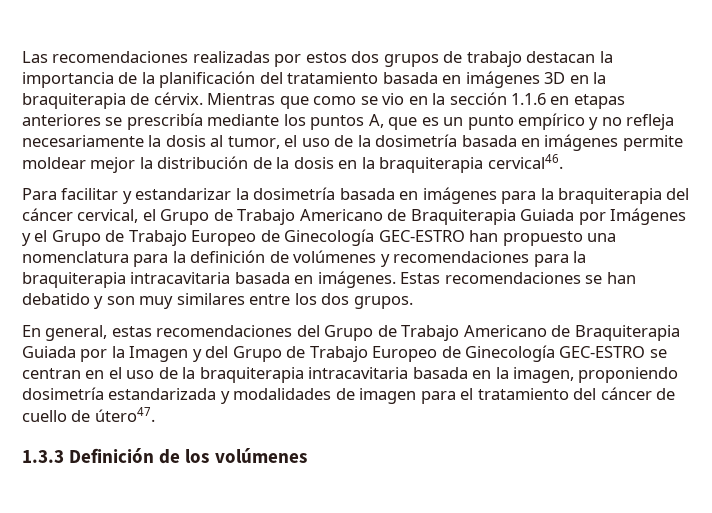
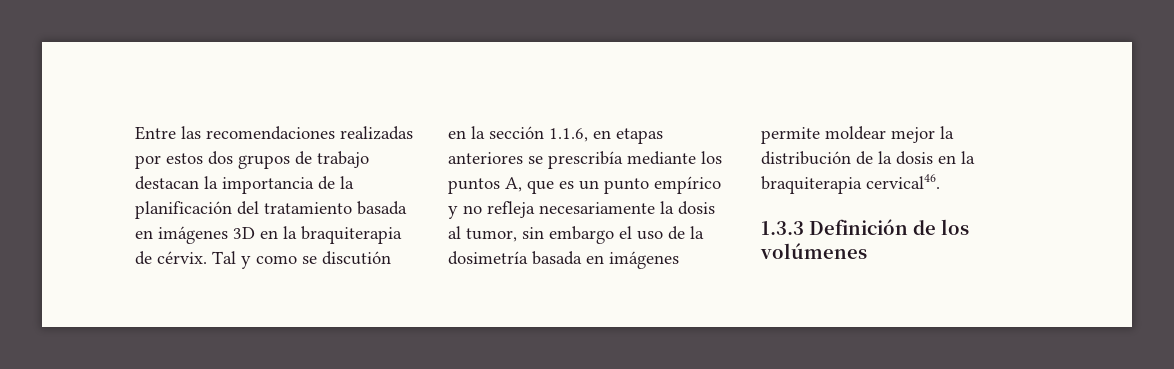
- Las recomendaciones realizadas por estos dos grupos de trabajo destacan la importancia de la planificación del tratamiento basada en imágenes 3D en la braquiterapia de cérvix.
+ Entre las recomendaciones realizadas por estos dos grupos de trabajo destacan la importancia de la planificación del tratamiento basada en imágenes 3D en la braquiterapia de cérvix.
- Mientras que como se vio en la sección 1.1.6 en etapas anteriores se prescribía mediante los puntos A, que es un punto empírico y no refleja necesariamente la dosis al tumor, el uso de la dosimetría basada en imágenes permite moldear mejor la distribución de la dosis en la braquiterapia cervical46.
+ Tal y como se discutión en la sección 1.1.6, en etapas anteriores se prescribía mediante los puntos A, que es un punto empírico y no refleja necesariamente la dosis al tumor, sin embargo el uso de la dosimetría basada en imágenes permite moldear mejor la distribución de la dosis en la braquiterapia cervical46.
- Para facilitar y estandarizar la dosimetría basada en imágenes para la braquiterapia del cáncer cervical, el Grupo de Trabajo Americano de Braquiterapia Guiada por Imágenes y el Grupo de Trabajo Europeo de Ginecología GEC-ESTRO han propuesto una nomenclatura para la definición de volúmenes y recomendaciones para la braquiterapia intracavitaria basada en imágenes. Estas recomendaciones se han debatido y son muy similares entre los dos grupos.
- En general, estas recomendaciones del Grupo de Trabajo Americano de Braquiterapia Guiada por la Imagen y del Grupo de Trabajo Europeo de Ginecología GEC-ESTRO se centran en el uso de la braquiterapia intracavitaria basada en la imagen, proponiendo dosimetría estandarizada y modalidades de imagen para el tratamiento del cáncer de cuello de útero47.

